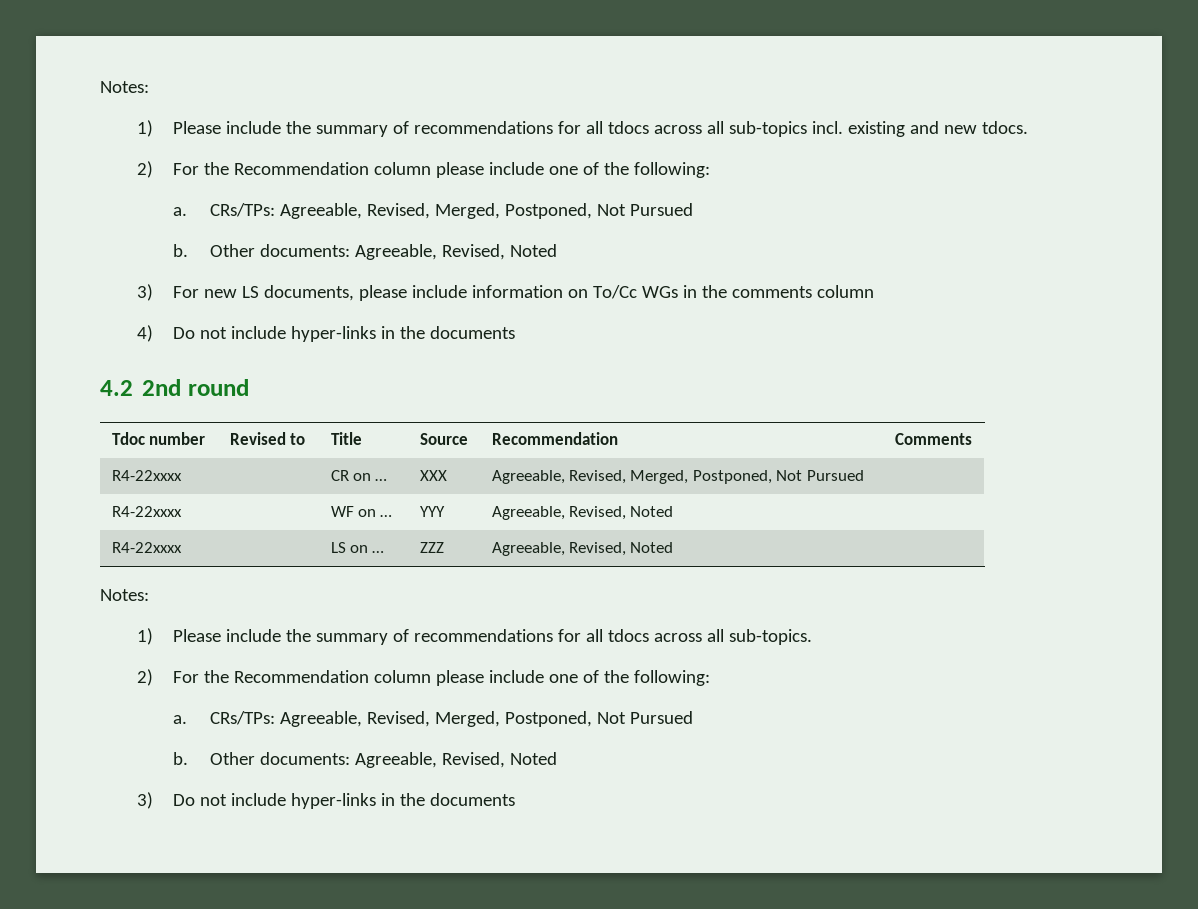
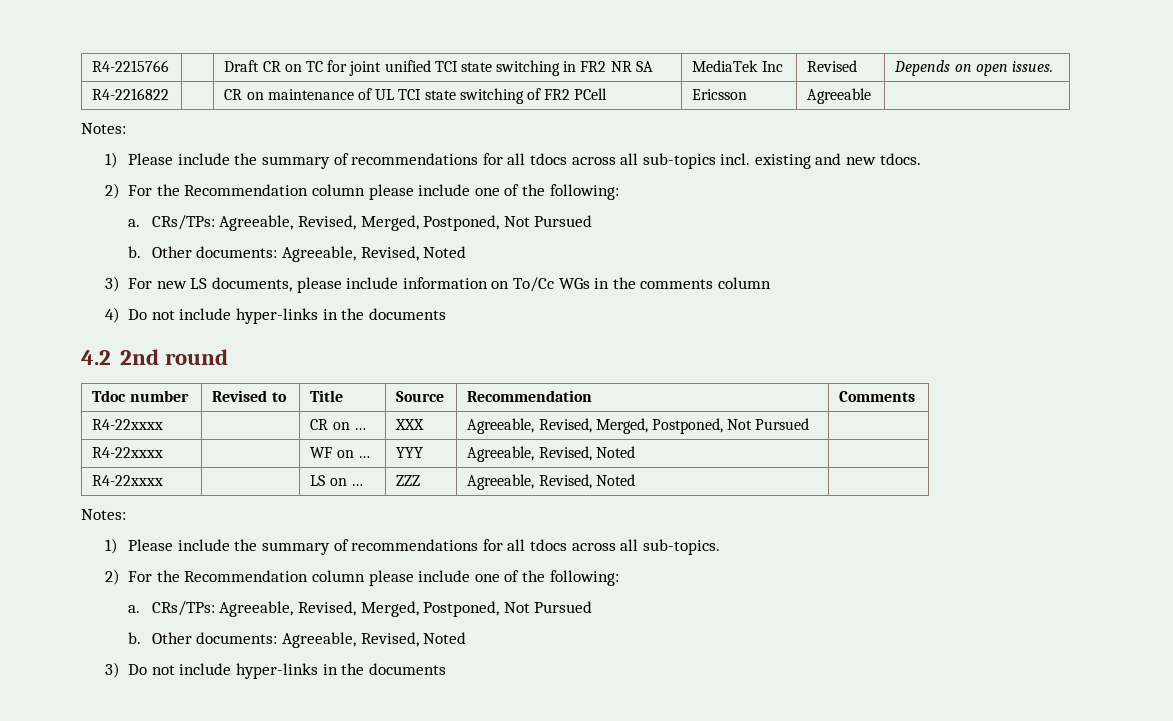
+ R4-2215766 | | Draft CR on TC for joint unified TCI state switching in FR2 NR SA | MediaTek Inc | Revised | Depends on open issues.
+ R4-2216822 | | CR on maintenance of UL TCI state switching of FR2 PCell | Ericsson | Agreeable |

